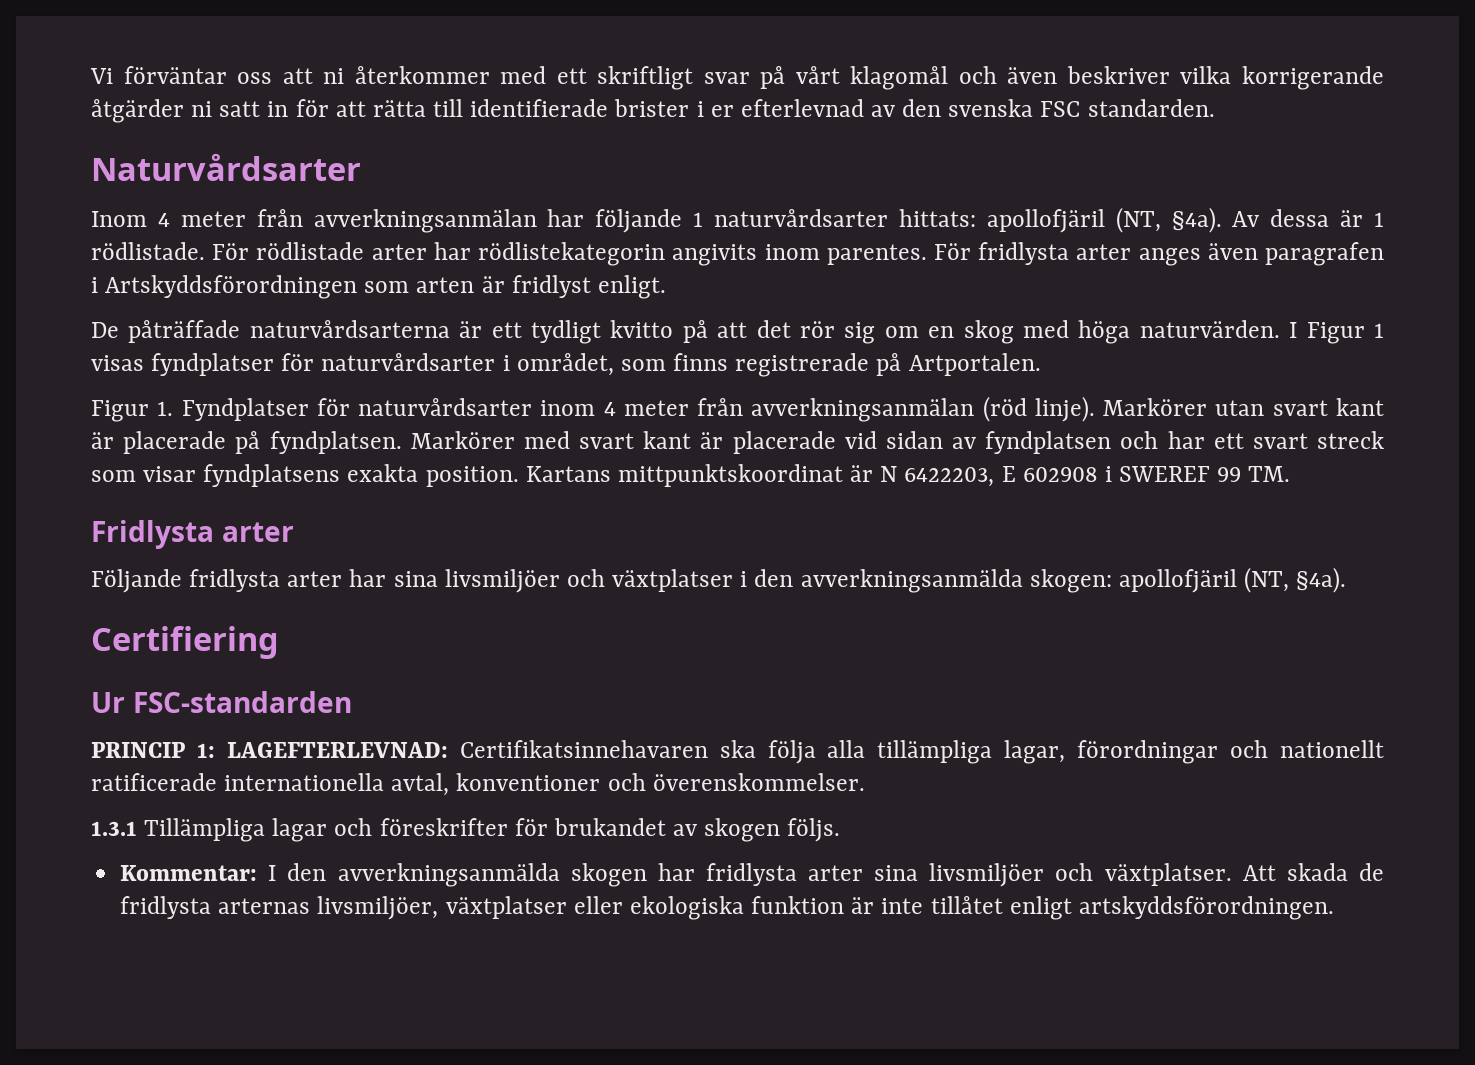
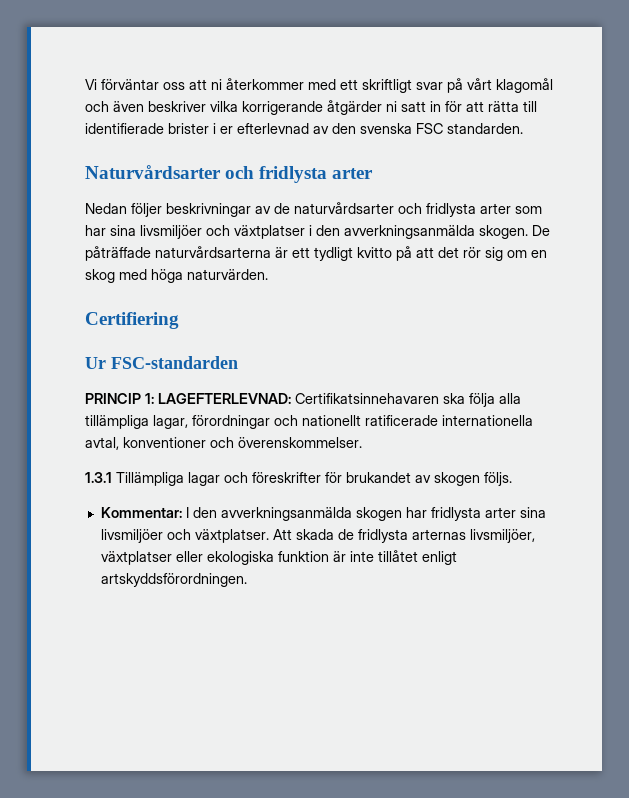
- Naturvårdsarter
- Inom 4 meter från avverkningsanmälan har följande 1 naturvårdsarter hittats: apollofjäril (NT, §4a). Av dessa är 1 rödlistade. För rödlistade arter har rödlistekategorin angivits inom parentes. För fridlysta arter anges även paragrafen i Artskyddsförordningen som arten är fridlyst enligt.
- De påträffade naturvårdsarterna är ett tydligt kvitto på att det rör sig om en skog med höga naturvärden. I Figur 1 visas fyndplatser för naturvårdsarter i området, som finns registrerade på Artportalen.
- Figur 1. Fyndplatser för naturvårdsarter inom 4 meter från avverkningsanmälan (röd linje). Markörer utan svart kant är placerade på fyndplatsen. Markörer med svart kant är placerade vid sidan av fyndplatsen och har ett svart streck som visar fyndplatsens exakta position. Kartans mittpunktskoordinat är N 6422203, E 602908 i SWEREF 99 TM.
- Fridlysta arter
- Följande fridlysta arter har sina livsmiljöer och växtplatser i den avverkningsanmälda skogen: apollofjäril (NT, §4a).
+ Naturvårdsarter och fridlysta arter
+ Nedan följer beskrivningar av de naturvårdsarter och fridlysta arter som har sina livsmiljöer och växtplatser i den avverkningsanmälda skogen. De påträffade naturvårdsarterna är ett tydligt kvitto på att det rör sig om en skog med höga naturvärden.

